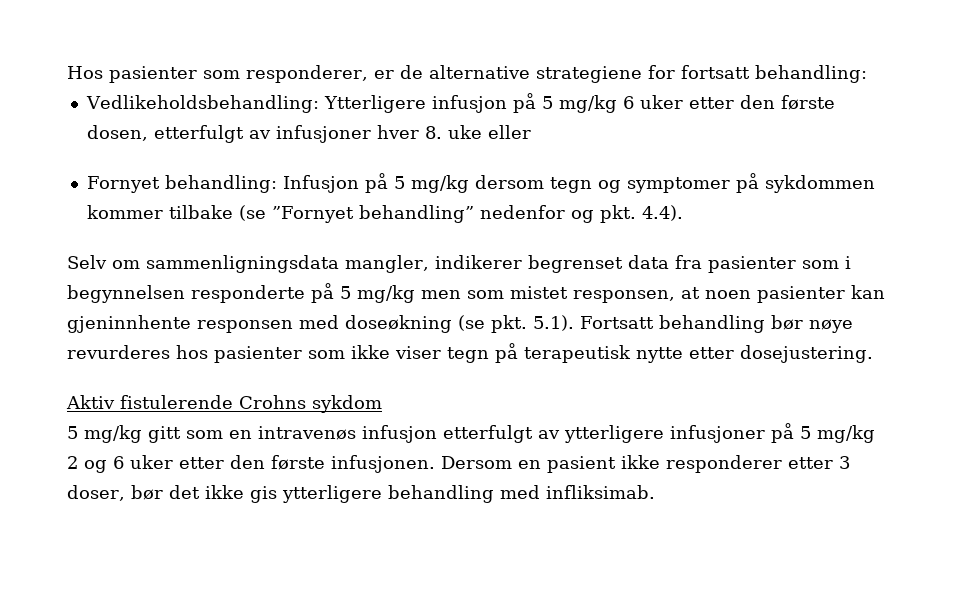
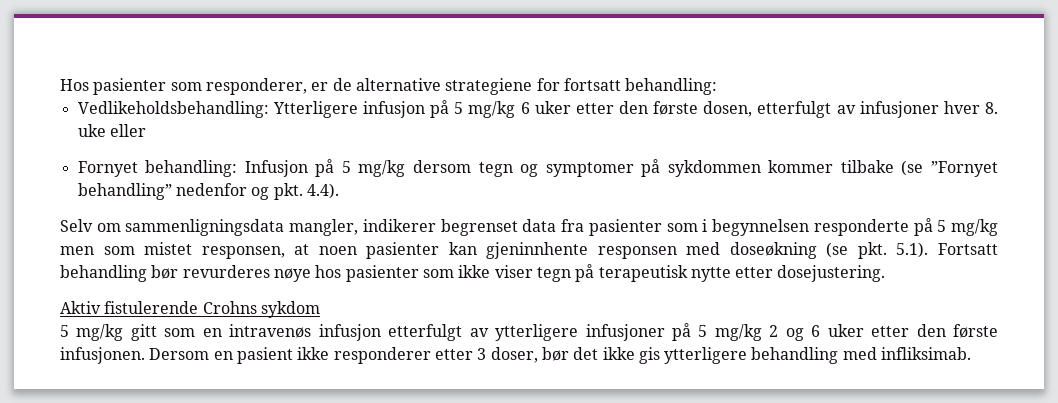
- Selv om sammenligningsdata mangler, indikerer begrenset data fra pasienter som i begynnelsen responderte på 5 mg/kg men som mistet responsen, at noen pasienter kan gjeninnhente responsen med doseøkning (se pkt. 5.1). Fortsatt behandling bør nøye revurderes hos pasienter som ikke viser tegn på terapeutisk nytte etter dosejustering.
+ Selv om sammenligningsdata mangler, indikerer begrenset data fra pasienter som i begynnelsen responderte på 5 mg/kg men som mistet responsen, at noen pasienter kan gjeninnhente responsen med doseøkning (se pkt. 5.1). Fortsatt behandling bør revurderes nøye hos pasienter som ikke viser tegn på terapeutisk nytte etter dosejustering.

